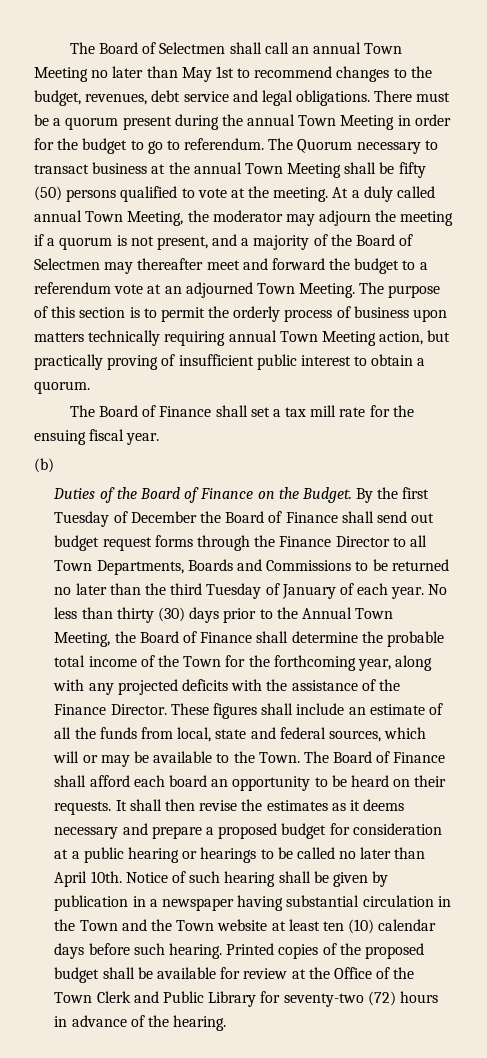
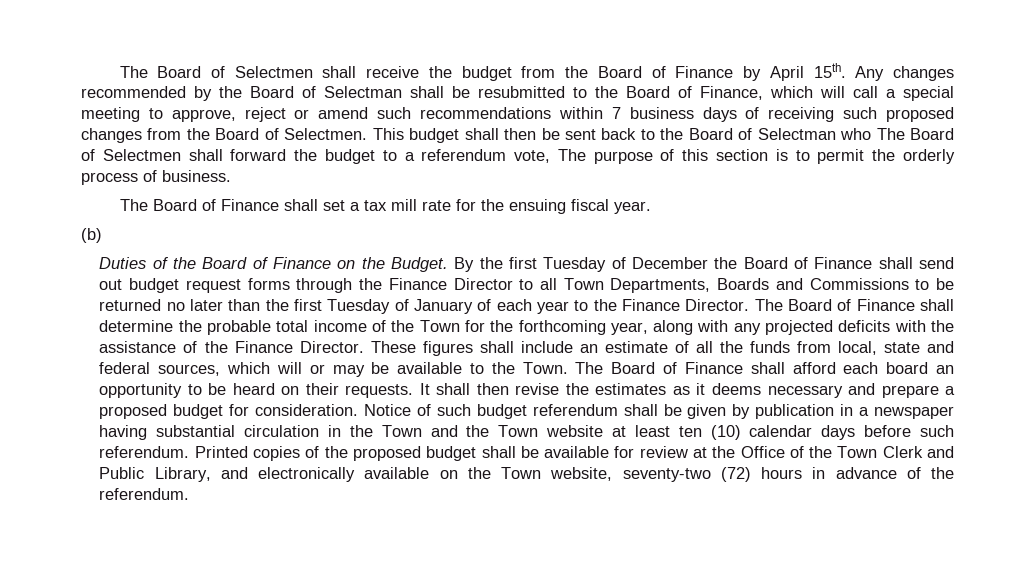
- The Board of Selectmen shall call an annual Town Meeting no later than May 1st to recommend changes to the budget, revenues, debt service and legal obligations. There must be a quorum present during the annual Town Meeting in order for the budget to go to referendum. The Quorum necessary to transact business at the annual Town Meeting shall be fifty (50) persons qualified to vote at the meeting. At a duly called annual Town Meeting, the moderator may adjourn the meeting if a quorum is not present, and a majority of the Board of Selectmen may thereafter meet and forward the budget to a referendum vote at an adjourned Town Meeting. The purpose of this section is to permit the orderly process of business upon matters technically requiring annual Town Meeting action, but practically proving of insufficient public interest to obtain a quorum.
+ The Board of Selectmen shall receive the budget from the Board of Finance by April 15th. Any changes recommended by the Board of Selectman shall be resubmitted to the Board of Finance, which will call a special meeting to approve, reject or amend such recommendations within 7 business days of receiving such proposed changes from the Board of Selectmen. This budget shall then be sent back to the Board of Selectman who The Board of Selectmen shall forward the budget to a referendum vote, The purpose of this section is to permit the orderly process of business.
- By the first Tuesday of December the Board of Finance shall send out budget request forms through the Finance Director to all Town Departments, Boards and Commissions to be returned no later than the third Tuesday of January of each year. No less than thirty (30) days prior to the Annual Town Meeting, the Board of Finance shall determine the probable total income of the Town for the forthcoming year, along with any projected deficits with the assistance of the Finance Director.
+ By the first Tuesday of December the Board of Finance shall send out budget request forms through the Finance Director to all Town Departments, Boards and Commissions to be returned no later than the first Tuesday of January of each year to the Finance Director. The Board of Finance shall determine the probable total income of the Town for the forthcoming year, along with any projected deficits with the assistance of the Finance Director.
- It shall then revise the estimates as it deems necessary and prepare a proposed budget for consideration at a public hearing or hearings to be called no later than April 10th.
+ It shall then revise the estimates as it deems necessary and prepare a proposed budget for consideration.
- Notice of such hearing shall be given by publication in a newspaper having substantial circulation in the Town and the Town website at least ten (10) calendar days before such hearing.
+ Notice of such budget referendum shall be given by publication in a newspaper having substantial circulation in the Town and the Town website at least ten (10) calendar days before such referendum.
- Printed copies of the proposed budget shall be available for review at the Office of the Town Clerk and Public Library for seventy-two (72) hours in advance of the hearing.
+ Printed copies of the proposed budget shall be available for review at the Office of the Town Clerk and Public Library, and electronically available on the Town website, seventy-two (72) hours in advance of the referendum.

